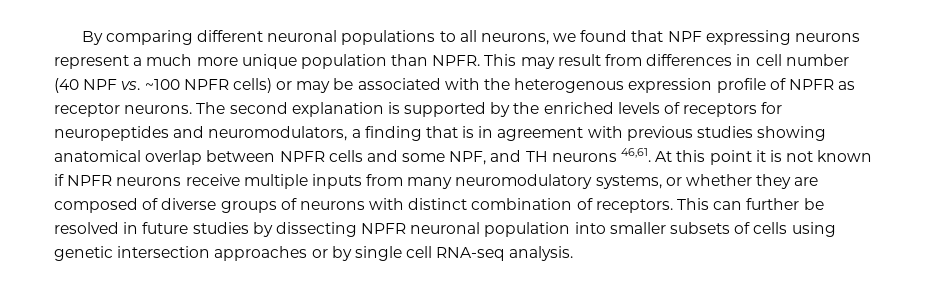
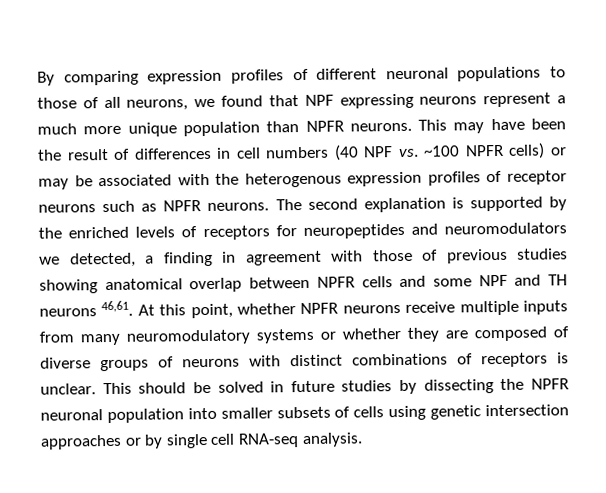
- By comparing different neuronal populations to all neurons, we found that NPF expressing neurons represent a much more unique population than NPFR. This may result from differences in cell number (40 NPF vs. ~100 NPFR cells) or may be associated with the heterogenous expression profile of NPFR as receptor neurons.
+ By comparing expression profiles of different neuronal populations to those of all neurons, we found that NPF expressing neurons represent a much more unique population than NPFR neurons. This may have been the result of differences in cell numbers (40 NPF vs. ~100 NPFR cells) or may be associated with the heterogenous expression profiles of receptor neurons such as NPFR neurons.
- The second explanation is supported by the enriched levels of receptors for neuropeptides and neuromodulators, a finding that is in agreement with previous studies showing anatomical overlap between NPFR cells and some NPF, and TH neurons 46,61.
+ The second explanation is supported by the enriched levels of receptors for neuropeptides and neuromodulators we detected, a finding in agreement with those of previous studies showing anatomical overlap between NPFR cells and some NPF and TH neurons 46,61.
- At this point it is not known if NPFR neurons receive multiple inputs from many neuromodulatory systems, or whether they are composed of diverse groups of neurons with distinct combination of receptors. This can further be resolved in future studies by dissecting NPFR neuronal population into smaller subsets of cells using genetic intersection approaches or by single cell RNA-seq analysis.
+ At this point, whether NPFR neurons receive multiple inputs from many neuromodulatory systems or whether they are composed of diverse groups of neurons with distinct combinations of receptors is unclear. This should be solved in future studies by dissecting the NPFR neuronal population into smaller subsets of cells using genetic intersection approaches or by single cell RNA-seq analysis.

